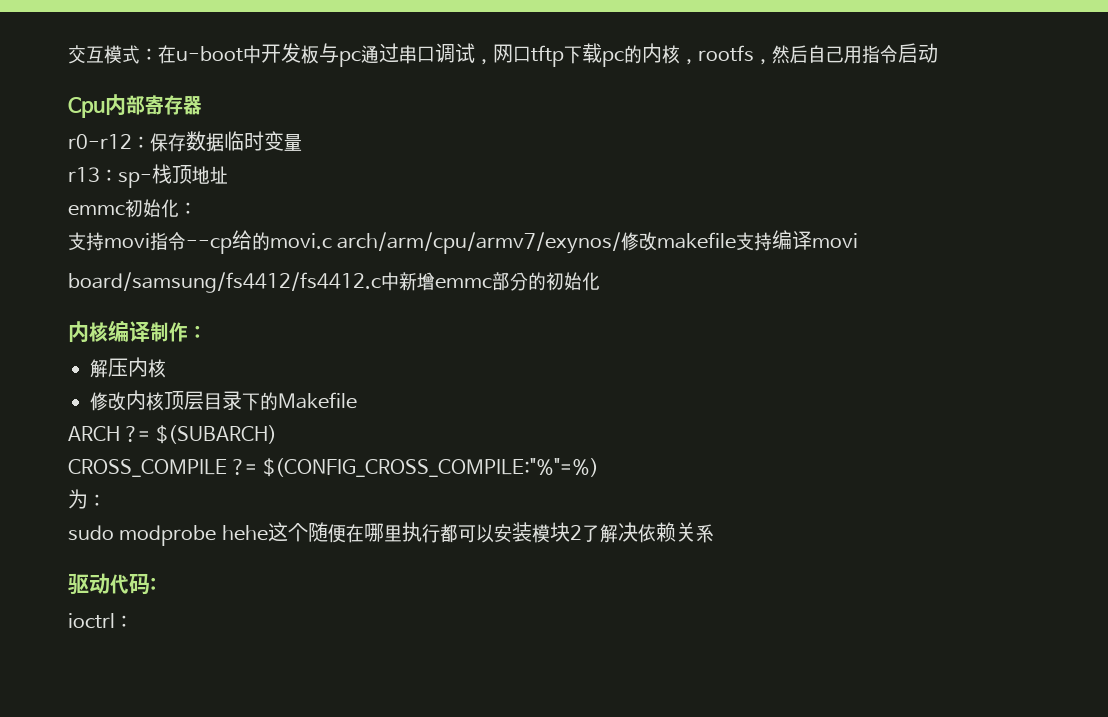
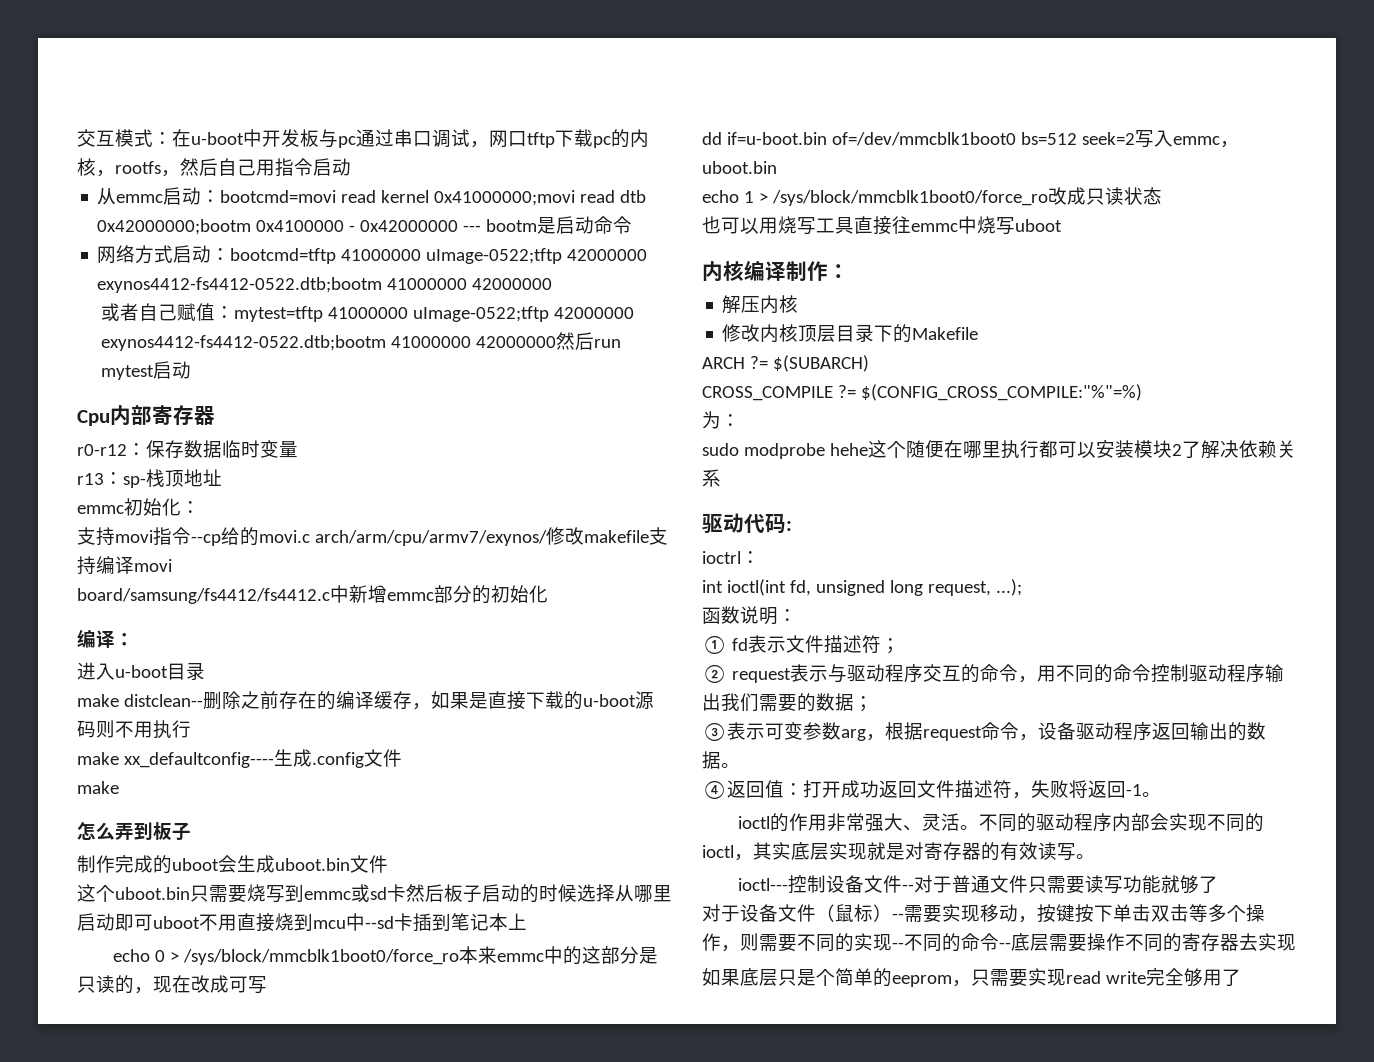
+ 从emmc启动：bootcmd=movi read kernel 0x41000000;movi read dtb 0x42000000;bootm 0x4100000 - 0x42000000 --- bootm是启动命令
+ 网络方式启动：bootcmd=tftp 41000000 uImage-0522;tftp 42000000 exynos4412-fs4412-0522.dtb;bootm 41000000 42000000
+ 或者自己赋值：mytest=tftp 41000000 uImage-0522;tftp 42000000 exynos4412-fs4412-0522.dtb;bootm 41000000 42000000然后run mytest启动
+ 编译：
+ 进入u-boot目录
+ make distclean--删除之前存在的编译缓存，如果是直接下载的u-boot源码则不用执行
+ make xx_defaultconfig----生成.config文件
+ make
+ 怎么弄到板子
+ 制作完成的uboot会生成uboot.bin文件
+ 这个uboot.bin只需要烧写到emmc或sd卡然后板子启动的时候选择从哪里启动即可uboot不用直接烧到mcu中--sd卡插到笔记本上
+ echo 0 > /sys/block/mmcblk1boot0/force_ro本来emmc中的这部分是只读的，现在改成可写
+ dd if=u-boot.bin of=/dev/mmcblk1boot0 bs=512 seek=2写入emmc，uboot.bin
+ echo 1 > /sys/block/mmcblk1boot0/force_ro改成只读状态
+ 也可以用烧写工具直接往emmc中烧写uboot
+ int ioctl(int fd, unsigned long request, ...);
+ 函数说明：
+ ① fd表示文件描述符；
+ ② request表示与驱动程序交互的命令，用不同的命令控制驱动程序输出我们需要的数据；
+ ③表示可变参数arg，根据request命令，设备驱动程序返回输出的数据。
+ ④返回值：打开成功返回文件描述符，失败将返回-1。
+ ioctl的作用非常强大、灵活。不同的驱动程序内部会实现不同的ioctl，其实底层实现就是对寄存器的有效读写。
+ ioctl---控制设备文件--对于普通文件只需要读写功能就够了
+ 对于设备文件（鼠标）--需要实现移动，按键按下单击双击等多个操作，则需要不同的实现--不同的命令--底层需要操作不同的寄存器去实现
+ 如果底层只是个简单的eeprom，只需要实现read write完全够用了

